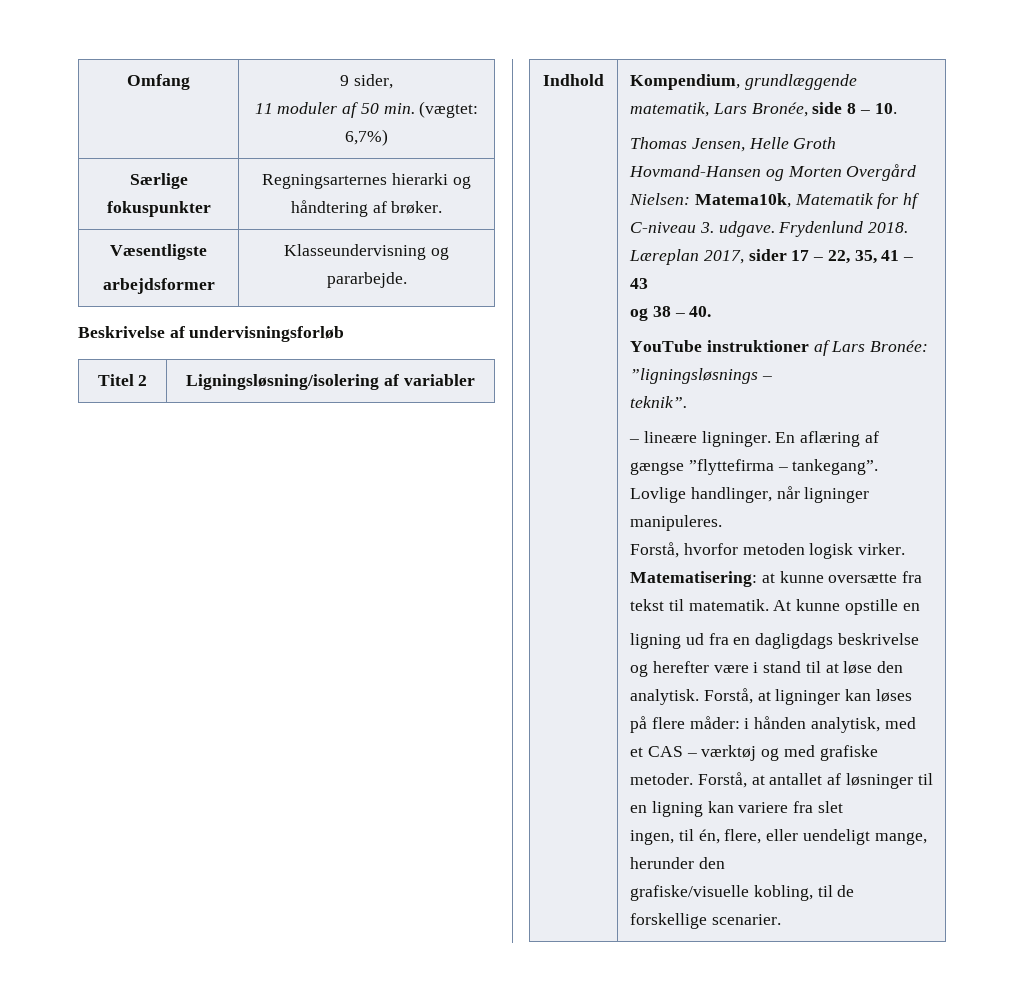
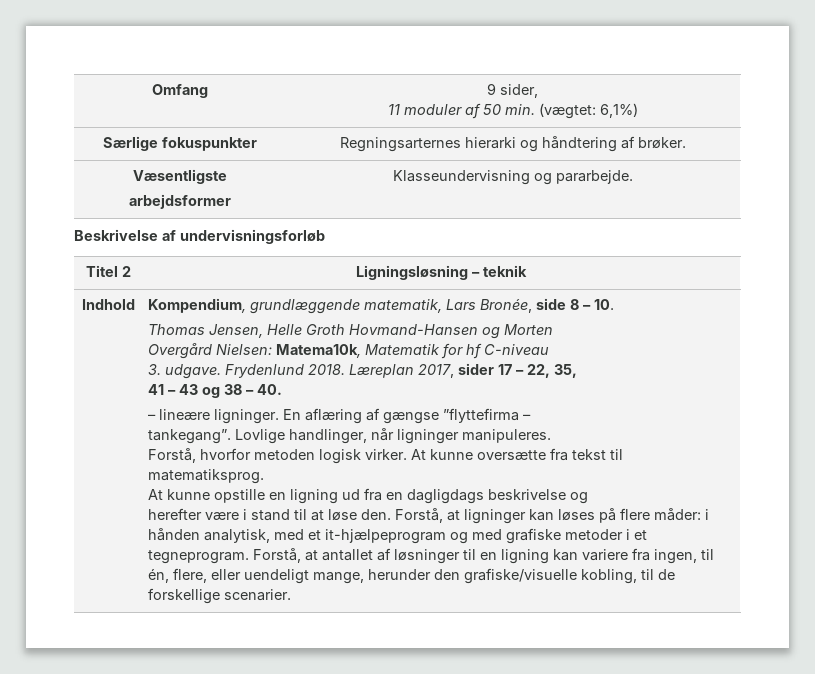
  Omfang | 9 sider,
- 11 moduler af 50 min. (vægtet: 6,7%)
+ 11 moduler af 50 min. (vægtet: 6,1%)
- Titel 2 | Ligningsløsning/isolering af variabler
+ Titel 2 | Ligningsløsning – teknik
- Thomas Jensen, Helle Groth Hovmand-Hansen og Morten Overgård Nielsen: Matema10k, Matematik for hf C-niveau 3. udgave.
+ Thomas Jensen, Helle Groth Hovmand-Hansen og Morten
+ Overgård Nielsen: Matema10k, Matematik for hf C-niveau
+ 3. udgave.
- Læreplan 2017, sider 17 – 22, 35, 41 – 43
- og 38 – 40.
+ Læreplan 2017, sider 17 – 22, 35,
+ 41 – 43 og 38 – 40.
- YouTube instruktioner af Lars Bronée: ”ligningsløsnings –
- teknik”.
- En aflæring af gængse ”flyttefirma – tankegang”.
+ En aflæring af gængse ”flyttefirma –
+ tankegang”.
- Matematisering: at kunne oversætte fra tekst til matematik. At kunne opstille en
- ligning ud fra en dagligdags beskrivelse og herefter være i stand til at løse den analytisk.
+ At kunne oversætte fra tekst til matematiksprog.
+ At kunne opstille en ligning ud fra en dagligdags beskrivelse og
+ herefter være i stand til at løse den.
- Forstå, at ligninger kan løses på flere måder: i hånden analytisk, med et CAS – værktøj og med grafiske metoder.
+ Forstå, at ligninger kan løses på flere måder: i hånden analytisk, med et it-hjælpeprogram og med grafiske metoder i et tegneprogram.
- Forstå, at antallet af løsninger til en ligning kan variere fra slet
- ingen, til én, flere, eller uendeligt mange, herunder den
- grafiske/visuelle kobling, til de forskellige scenarier.
+ Forstå, at antallet af løsninger til en ligning kan variere fra ingen, til én, flere, eller uendeligt mange, herunder den grafiske/visuelle kobling, til de forskellige scenarier.

